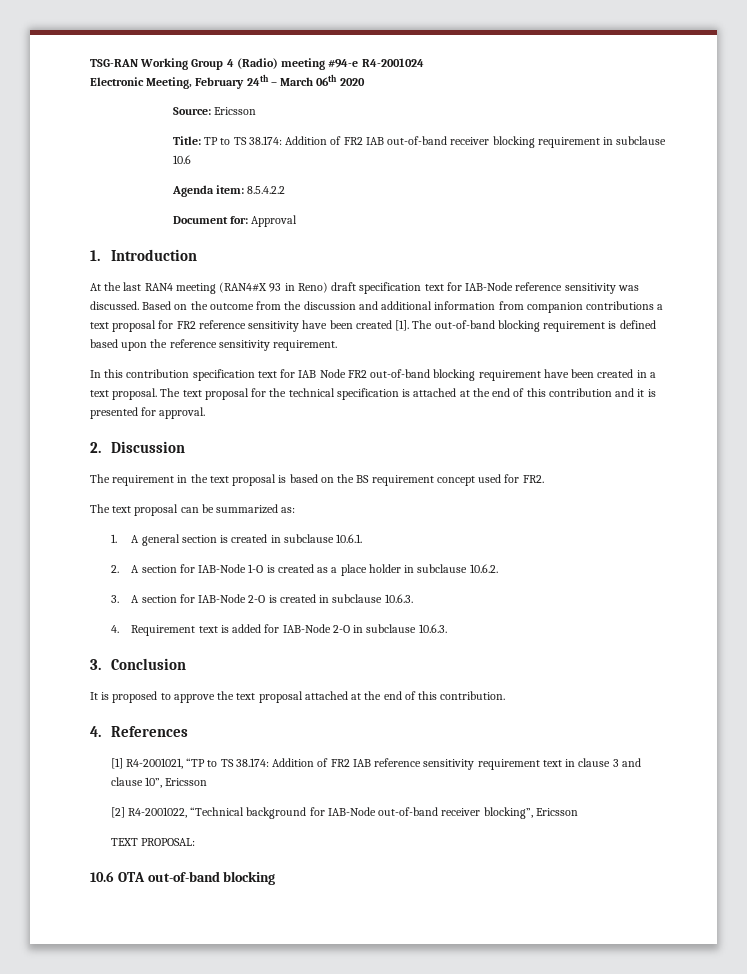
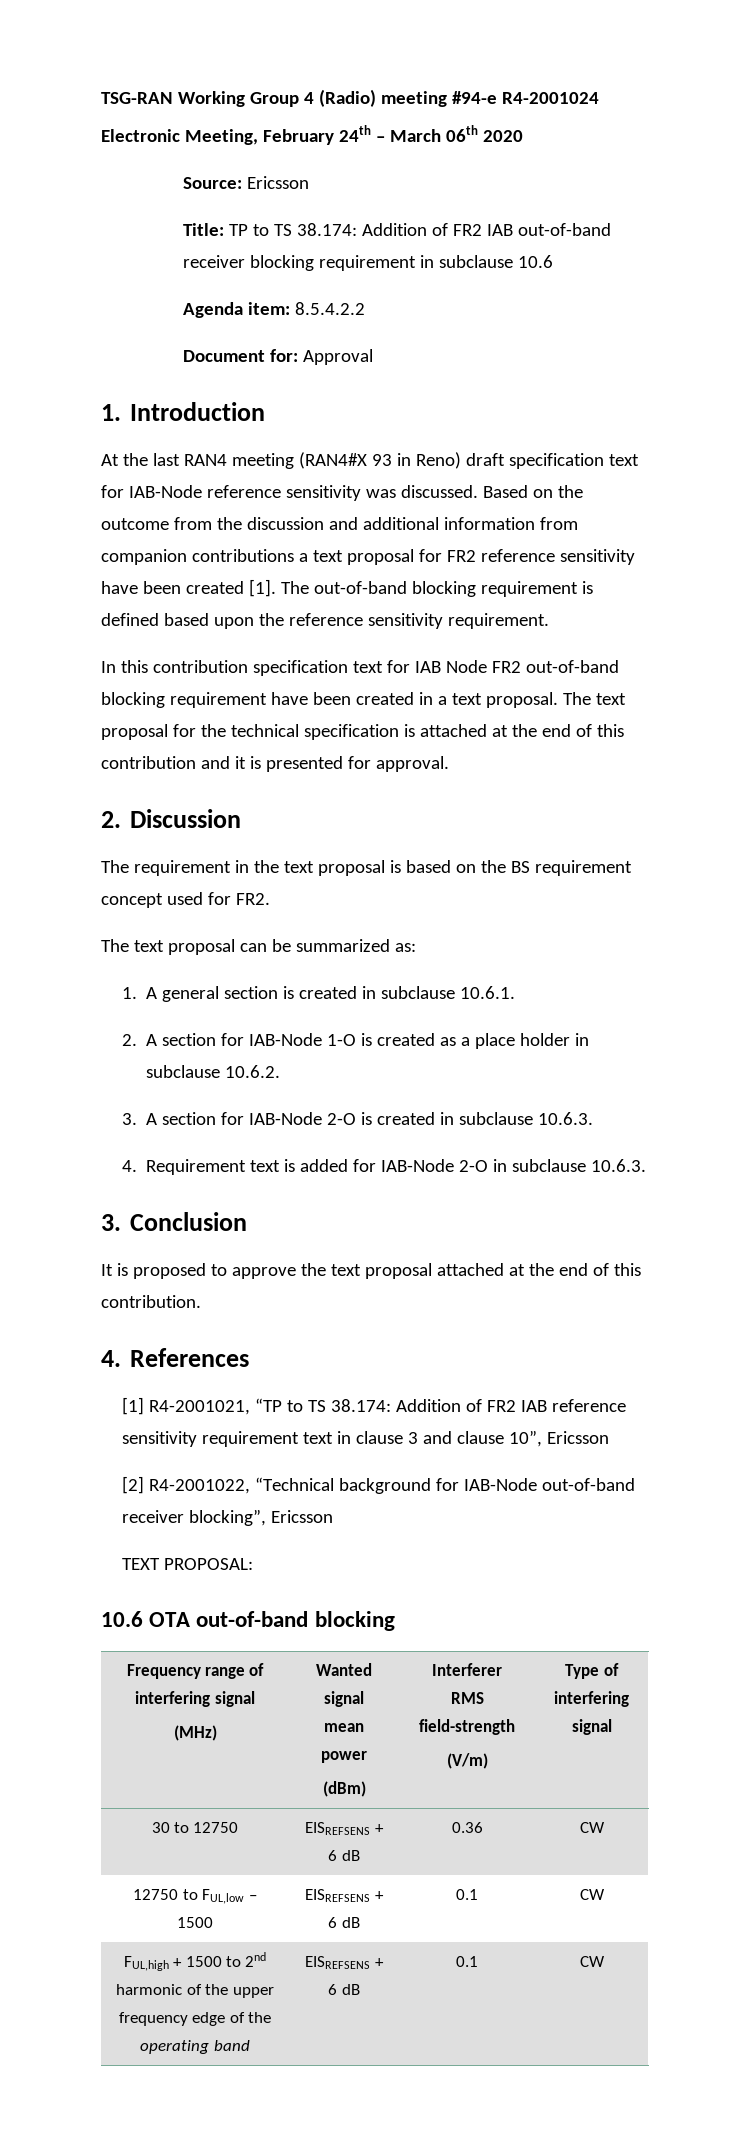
+ Frequency range of interfering signal
+ (MHz) | Wanted signal mean power
+ (dBm) | Interferer RMS field-strength
+ (V/m) | Type of interfering signal
+ 30 to 12750 | EISREFSENS + 6 dB | 0.36 | CW
+ 12750 to FUL,low – 1500 | EISREFSENS + 6 dB | 0.1 | CW
+ FUL,high + 1500 to 2nd harmonic of the upper frequency edge of the operating band | EISREFSENS + 6 dB | 0.1 | CW

